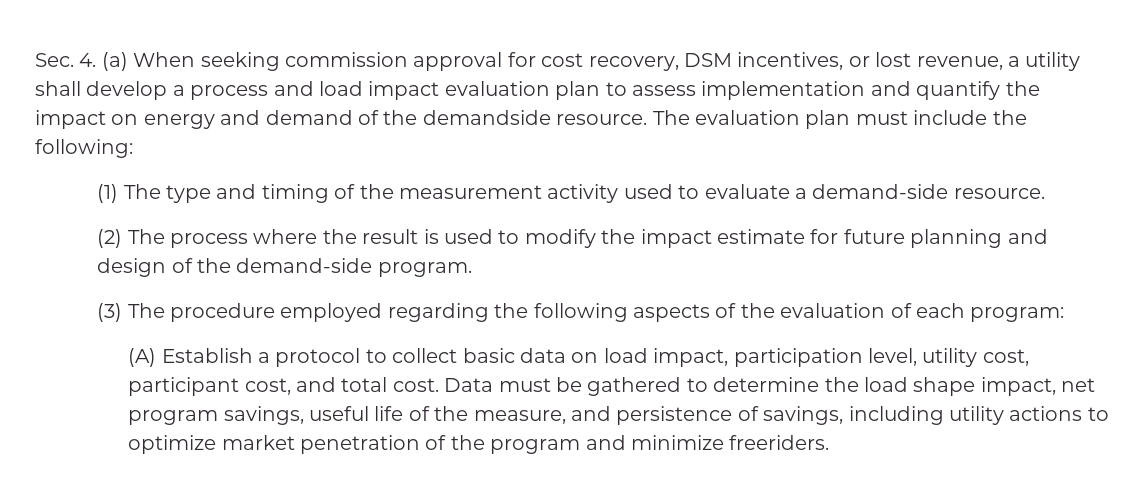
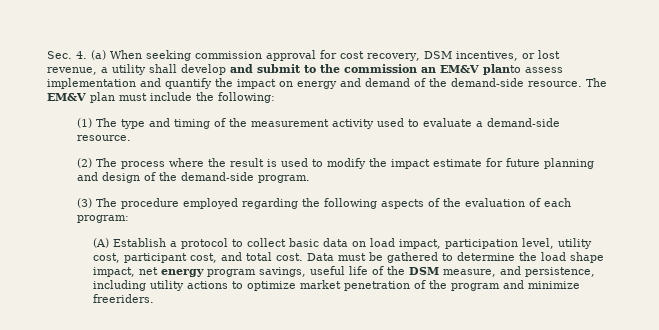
- Sec. 4. (a) When seeking commission approval for cost recovery, DSM incentives, or lost revenue, a utility shall develop a process and load impact evaluation plan to assess implementation and quantify the impact on energy and demand of the demandside resource.
+ Sec. 4. (a) When seeking commission approval for cost recovery, DSM incentives, or lost revenue, a utility shall develop and submit to the commission an EM&V planto assess implementation and quantify the impact on energy and demand of the demand-side resource.
- The evaluation plan must include the following:
+ The EM&V plan must include the following:
- Data must be gathered to determine the load shape impact, net program savings, useful life of the measure, and persistence of savings, including utility actions to optimize market penetration of the program and minimize freeriders.
+ Data must be gathered to determine the load shape impact, net energy program savings, useful life of the DSM measure, and persistence, including utility actions to optimize market penetration of the program and minimize freeriders.

